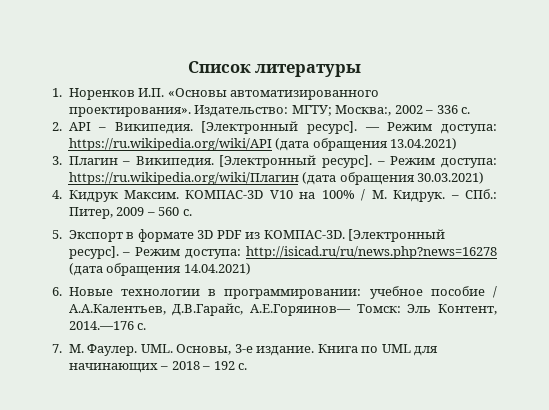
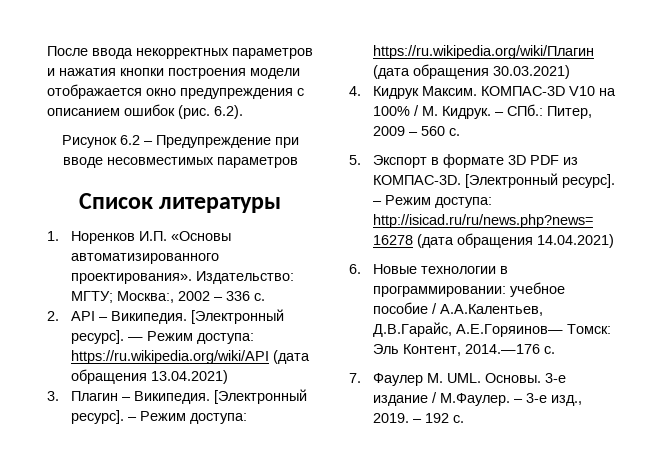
+ После ввода некорректных параметров и нажатия кнопки построения модели отображается окно предупреждения с описанием ошибок (рис. 6.2).
+ Рисунок 6.2 – Предупреждение при вводе несовместимых параметров
- 7. М. Фаулер. UML. Основы, 3-е издание. Книга по UML для начинающих – 2018 – 192 с.
+ 7. Фаулер М. UML. Основы. 3-е издание / М.Фаулер. – 3-е изд., 2019. – 192 с.

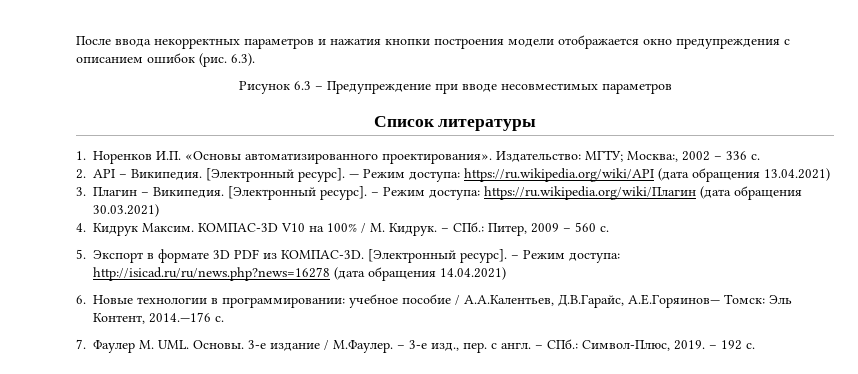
- 6.2).
+ 6.3).
- Рисунок 6.2 – Предупреждение при вводе несовместимых параметров
+ Рисунок 6.3 – Предупреждение при вводе несовместимых параметров
- 3-е издание / М.Фаулер. – 3-е изд., 2019.
+ 3-е издание / М.Фаулер. – 3-е изд., пер. с англ. – СПб.: Символ-Плюс, 2019.

